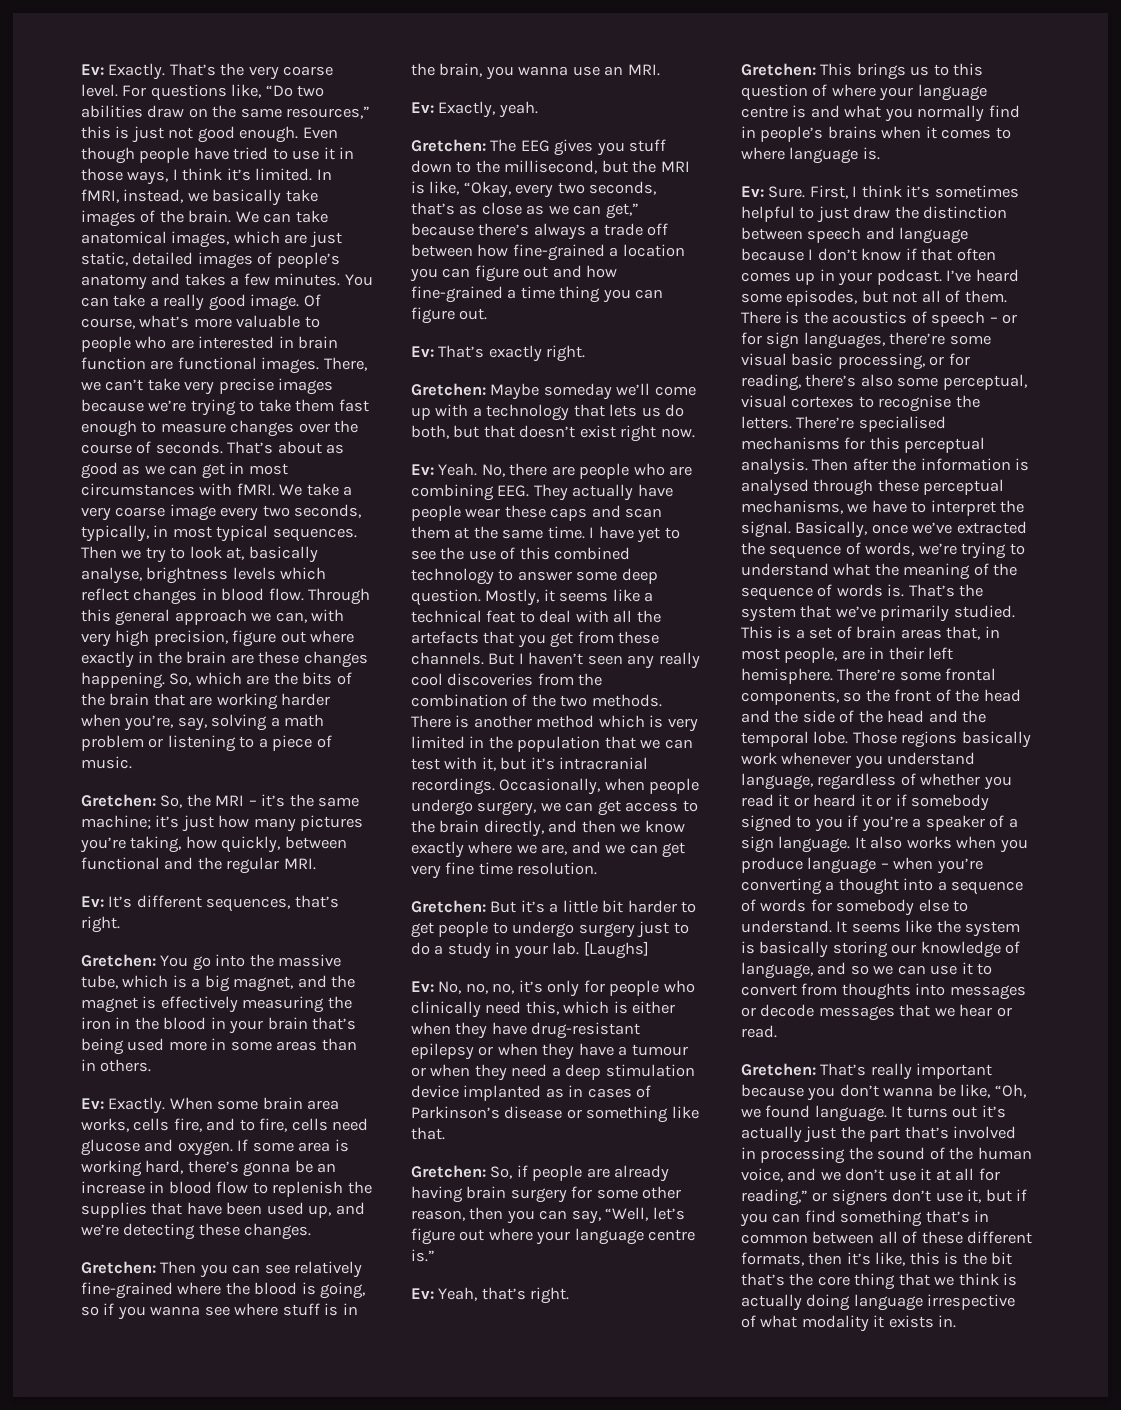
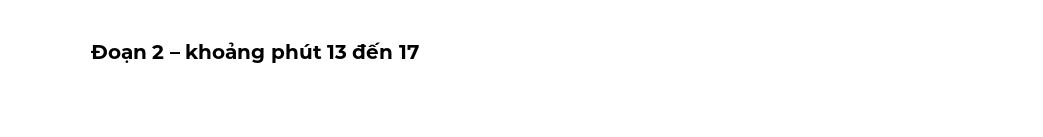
- Ev: Exactly. That’s the very coarse level. For questions like, “Do two abilities draw on the same resources,” this is just not good enough. Even though people have tried to use it in those ways, I think it’s limited. In fMRI, instead, we basically take images of the brain. We can take anatomical images, which are just static, detailed images of people’s anatomy and takes a few minutes. You can take a really good image. Of course, what’s more valuable to people who are interested in brain function are functional images. There, we can’t take very precise images because we’re trying to take them fast enough to measure changes over the course of seconds. That’s about as good as we can get in most circumstances with fMRI. We take a very coarse image every two seconds, typically, in most typical sequences. Then we try to look at, basically analyse, brightness levels which reflect changes in blood flow. Through this general approach we can, with very high precision, figure out where exactly in the brain are these changes happening. So, which are the bits of the brain that are working harder when you’re, say, solving a math problem or listening to a piece of music.
- Gretchen: So, the MRI – it’s the same machine; it’s just how many pictures you’re taking, how quickly, between functional and the regular MRI.
- Ev: It’s different sequences, that’s right.
- Gretchen: You go into the massive tube, which is a big magnet, and the magnet is effectively measuring the iron in the blood in your brain that’s being used more in some areas than in others.
- Ev: Exactly. When some brain area works, cells fire, and to fire, cells need glucose and oxygen. If some area is working hard, there’s gonna be an increase in blood flow to replenish the supplies that have been used up, and we’re detecting these changes.
- Gretchen: Then you can see relatively fine-grained where the blood is going, so if you wanna see where stuff is in the brain, you wanna use an MRI.
- Ev: Exactly, yeah.
- Gretchen: The EEG gives you stuff down to the millisecond, but the MRI is like, “Okay, every two seconds, that’s as close as we can get,” because there’s always a trade off between how fine-grained a location you can figure out and how fine-grained a time thing you can figure out.
- Ev: That’s exactly right.
- Gretchen: Maybe someday we’ll come up with a technology that lets us do both, but that doesn’t exist right now.
- Ev: Yeah. No, there are people who are combining EEG. They actually have people wear these caps and scan them at the same time. I have yet to see the use of this combined technology to answer some deep question. Mostly, it seems like a technical feat to deal with all the artefacts that you get from these channels. But I haven’t seen any really cool discoveries from the combination of the two methods. There is another method which is very limited in the population that we can test with it, but it’s intracranial recordings. Occasionally, when people undergo surgery, we can get access to the brain directly, and then we know exactly where we are, and we can get very fine time resolution.
- Gretchen: But it’s a little bit harder to get people to undergo surgery just to do a study in your lab. [Laughs]
- Ev: No, no, no, it’s only for people who clinically need this, which is either when they have drug-resistant epilepsy or when they have a tumour or when they need a deep stimulation device implanted as in cases of Parkinson’s disease or something like that.
- Gretchen: So, if people are already having brain surgery for some other reason, then you can say, “Well, let’s figure out where your language centre is.”
- Ev: Yeah, that’s right.
- Gretchen: This brings us to this question of where your language centre is and what you normally find in people’s brains when it comes to where language is.
- Ev: Sure. First, I think it’s sometimes helpful to just draw the distinction between speech and language because I don’t know if that often comes up in your podcast. I’ve heard some episodes, but not all of them. There is the acoustics of speech – or for sign languages, there’re some visual basic processing, or for reading, there’s also some perceptual, visual cortexes to recognise the letters. There’re specialised mechanisms for this perceptual analysis. Then after the information is analysed through these perceptual mechanisms, we have to interpret the signal. Basically, once we’ve extracted the sequence of words, we’re trying to understand what the meaning of the sequence of words is. That’s the system that we’ve primarily studied. This is a set of brain areas that, in most people, are in their left hemisphere. There’re some frontal components, so the front of the head and the side of the head and the temporal lobe. Those regions basically work whenever you understand language, regardless of whether you read it or heard it or if somebody signed to you if you’re a speaker of a sign language. It also works when you produce language – when you’re converting a thought into a sequence of words for somebody else to understand. It seems like the system is basically storing our knowledge of language, and so we can use it to convert from thoughts into messages or decode messages that we hear or read.
- Gretchen: That’s really important because you don’t wanna be like, “Oh, we found language. It turns out it’s actually just the part that’s involved in processing the sound of the human voice, and we don’t use it at all for reading,” or signers don’t use it, but if you can find something that’s in common between all of these different formats, then it’s like, this is the bit that’s the core thing that we think is actually doing language irrespective of what modality it exists in.
+ Đoạn 2 – khoảng phút 13 đến 17

